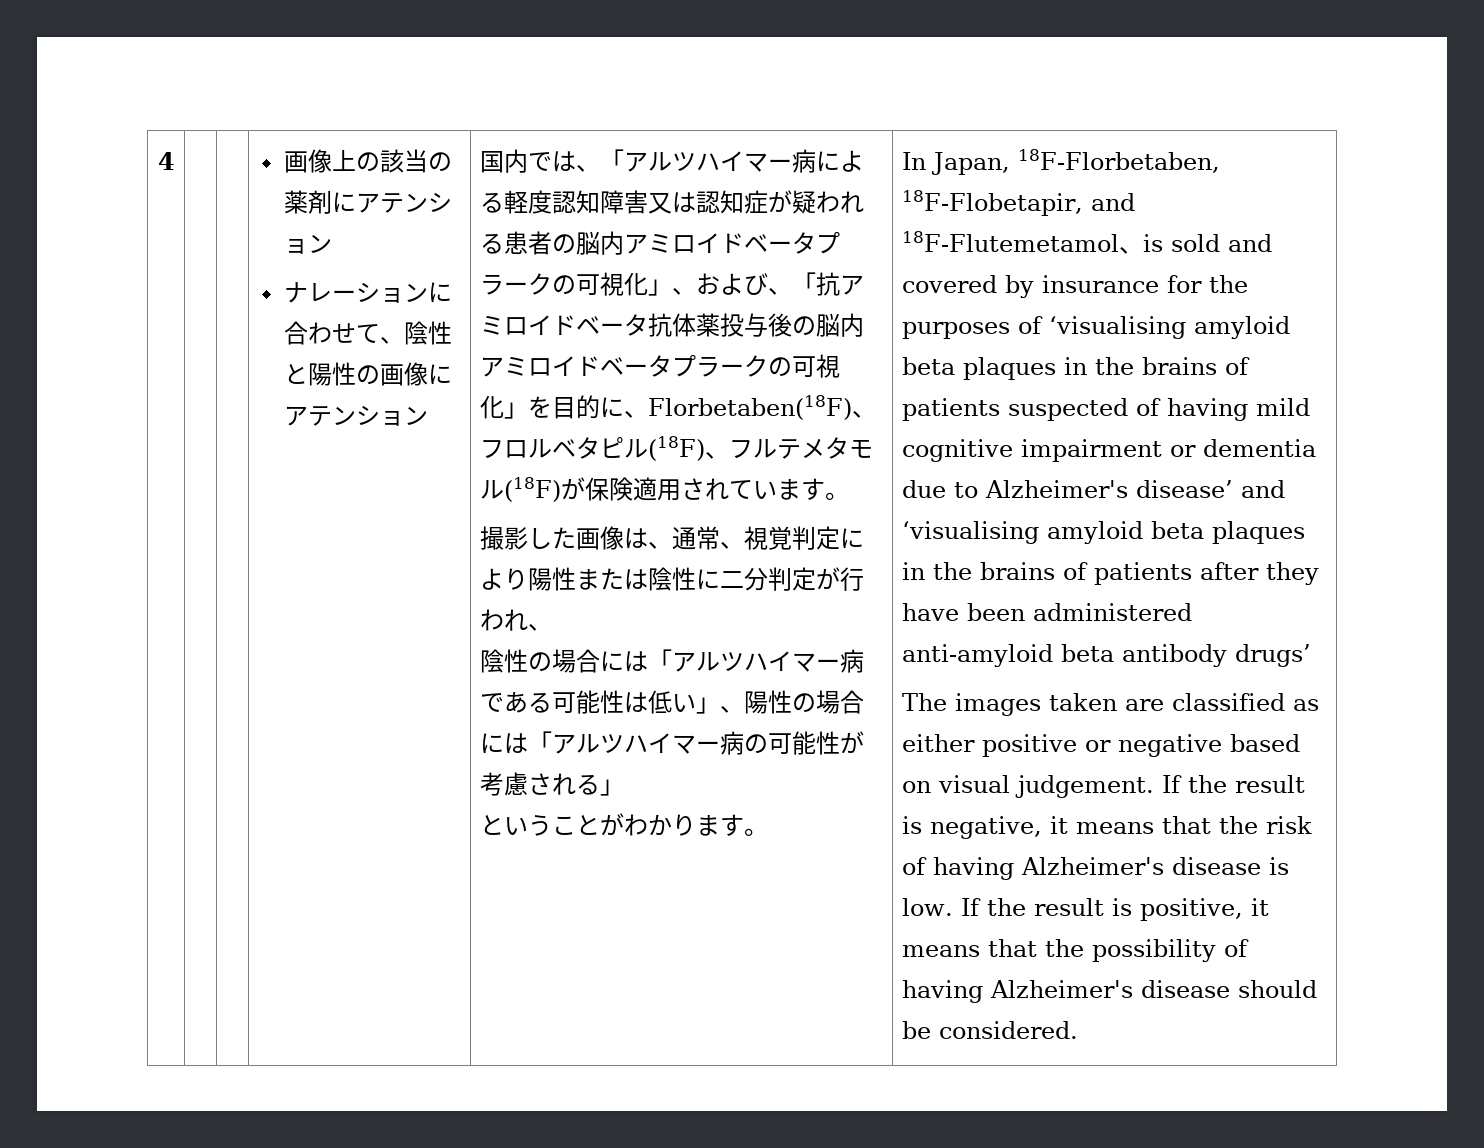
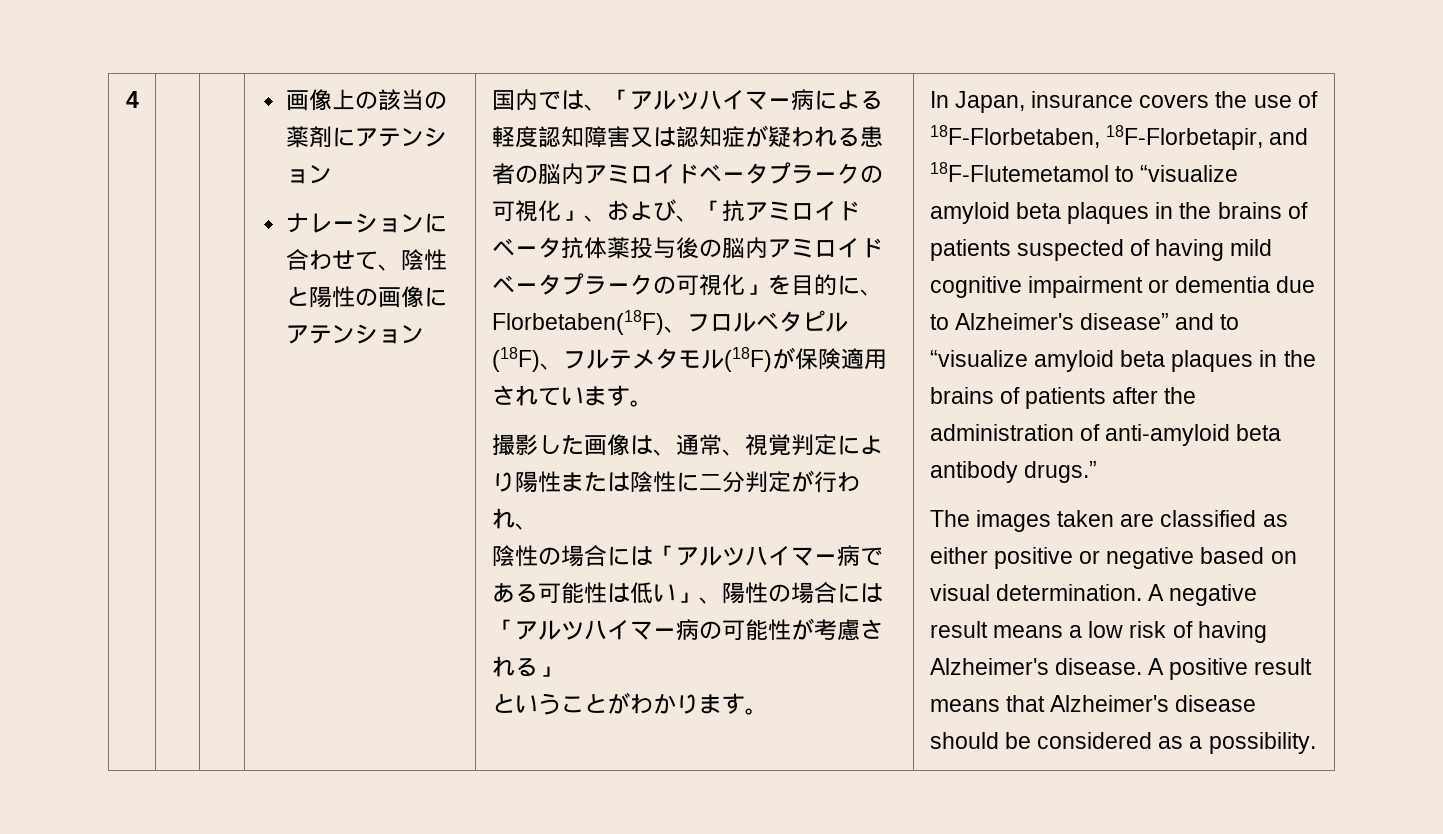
- In Japan, 18F-Florbetaben, 18F-Flobetapir, and 18F-Flutemetamol、is sold and covered by insurance for the purposes of ‘visualising amyloid beta plaques in the brains of patients suspected of having mild cognitive impairment or dementia due to Alzheimer's disease’ and ‘visualising amyloid beta plaques in the brains of patients after they have been administered anti-amyloid beta antibody drugs’
+ In Japan, insurance covers the use of 18F-Florbetaben, 18F-Florbetapir, and 18F-Flutemetamol to “visualize amyloid beta plaques in the brains of patients suspected of having mild cognitive impairment or dementia due to Alzheimer's disease” and to “visualize amyloid beta plaques in the brains of patients after the administration of anti-amyloid beta antibody drugs.”
- The images taken are classified as either positive or negative based on visual judgement. If the result is negative, it means that the risk of having Alzheimer's disease is low. If the result is positive, it means that the possibility of having Alzheimer's disease should be considered.
+ The images taken are classified as either positive or negative based on visual determination. A negative result means a low risk of having Alzheimer's disease. A positive result means that Alzheimer's disease should be considered as a possibility.

